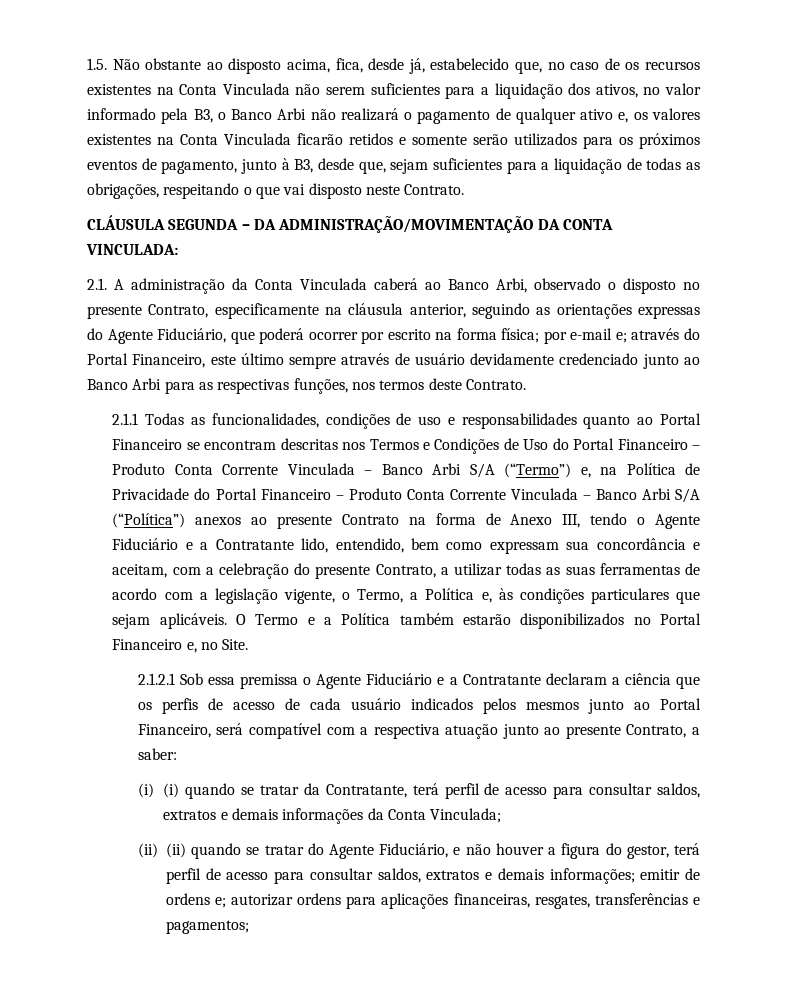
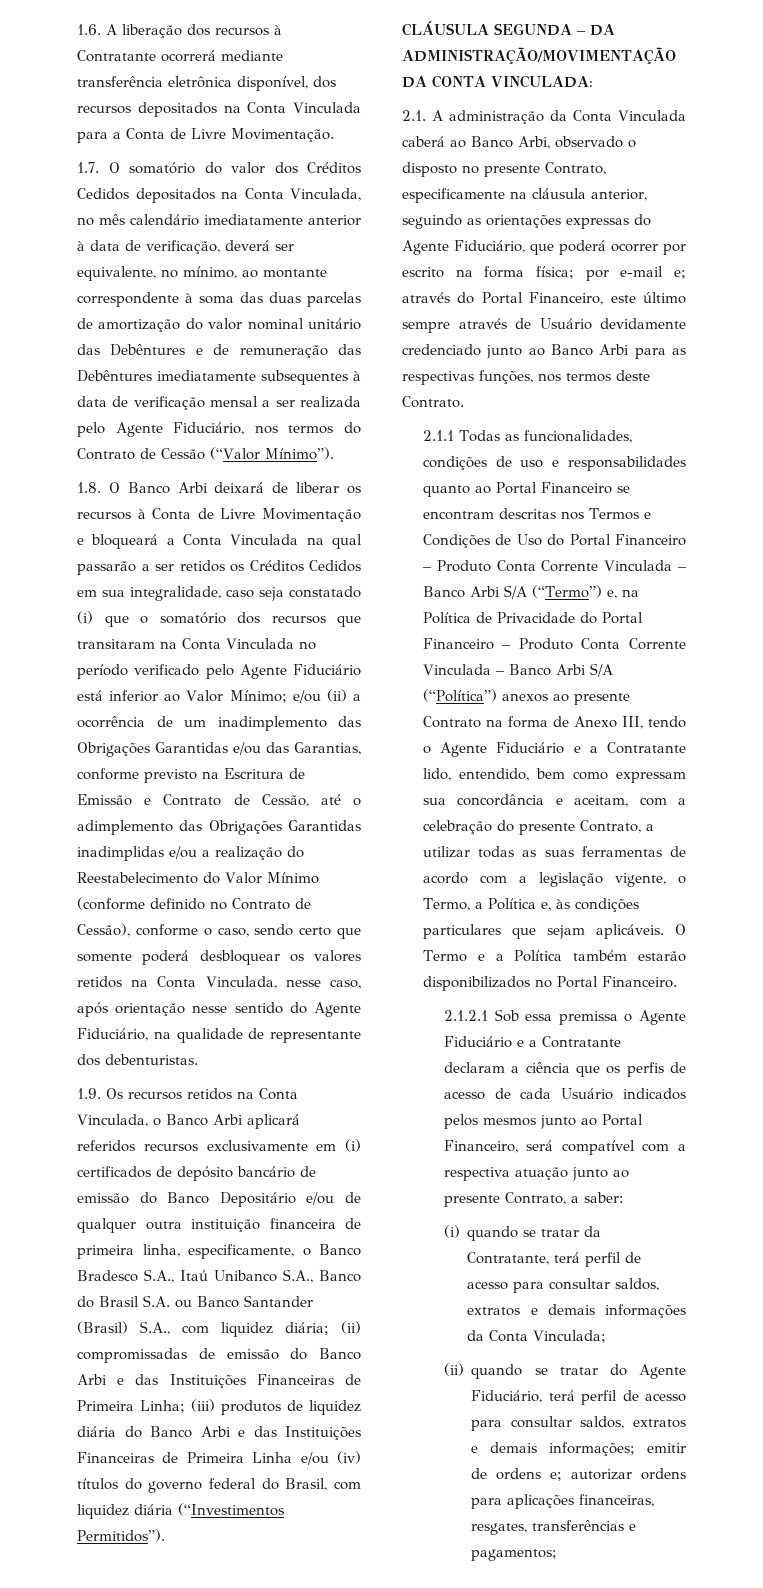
- 1.5. Não obstante ao disposto acima, fica, desde já, estabelecido que, no caso de os recursos existentes na Conta Vinculada não serem suficientes para a liquidação dos ativos, no valor informado pela B3, o Banco Arbi não realizará o pagamento de qualquer ativo e, os valores existentes na Conta Vinculada ficarão retidos e somente serão utilizados para os próximos eventos de pagamento, junto à B3, desde que, sejam suficientes para a liquidação de todas as obrigações, respeitando o que vai disposto neste Contrato.
+ 1.6. A liberação dos recursos à Contratante ocorrerá mediante transferência eletrônica disponível, dos recursos depositados na Conta Vinculada para a Conta de Livre Movimentação.
+ 1.7. O somatório do valor dos Créditos Cedidos depositados na Conta Vinculada, no mês calendário imediatamente anterior à data de verificação, deverá ser equivalente, no mínimo, ao montante correspondente à soma das duas parcelas de amortização do valor nominal unitário das Debêntures e de remuneração das Debêntures imediatamente subsequentes à data de verificação mensal a ser realizada pelo Agente Fiduciário, nos termos do Contrato de Cessão (“Valor Mínimo”).
+ 1.8. O Banco Arbi deixará de liberar os recursos à Conta de Livre Movimentação e bloqueará a Conta Vinculada na qual passarão a ser retidos os Créditos Cedidos em sua integralidade, caso seja constatado (i) que o somatório dos recursos que transitaram na Conta Vinculada no período verificado pelo Agente Fiduciário está inferior ao Valor Mínimo; e/ou (ii) a ocorrência de um inadimplemento das Obrigações Garantidas e/ou das Garantias, conforme previsto na Escritura de Emissão e Contrato de Cessão, até o adimplemento das Obrigações Garantidas inadimplidas e/ou a realização do Reestabelecimento do Valor Mínimo (conforme definido no Contrato de Cessão), conforme o caso, sendo certo que somente poderá desbloquear os valores retidos na Conta Vinculada, nesse caso, após orientação nesse sentido do Agente Fiduciário, na qualidade de representante dos debenturistas.
+ 1.9. Os recursos retidos na Conta Vinculada, o Banco Arbi aplicará referidos recursos exclusivamente em (i) certificados de depósito bancário de emissão do Banco Depositário e/ou de qualquer outra instituição financeira de primeira linha, especificamente, o Banco Bradesco S.A., Itaú Unibanco S.A., Banco do Brasil S.A. ou Banco Santander (Brasil) S.A., com liquidez diária; (ii) compromissadas de emissão do Banco Arbi e das Instituições Financeiras de Primeira Linha; (iii) produtos de liquidez diária do Banco Arbi e das Instituições Financeiras de Primeira Linha e/ou (iv) títulos do governo federal do Brasil, com liquidez diária (“Investimentos Permitidos”).
- através do Portal Financeiro, este último sempre através de usuário devidamente credenciado junto ao Banco Arbi para as respectivas funções, nos termos deste Contrato.
+ através do Portal Financeiro, este último sempre através de Usuário devidamente credenciado junto ao Banco Arbi para as respectivas funções, nos termos deste Contrato.
- O Termo e a Política também estarão disponibilizados no Portal Financeiro e, no Site.
+ O Termo e a Política também estarão disponibilizados no Portal Financeiro.
- 2.1.2.1 Sob essa premissa o Agente Fiduciário e a Contratante declaram a ciência que os perfis de acesso de cada usuário indicados pelos mesmos junto ao Portal Financeiro, será compatível com a respectiva atuação junto ao presente Contrato, a saber:
+ 2.1.2.1 Sob essa premissa o Agente Fiduciário e a Contratante declaram a ciência que os perfis de acesso de cada Usuário indicados pelos mesmos junto ao Portal Financeiro, será compatível com a respectiva atuação junto ao presente Contrato, a saber:
- (i) (i) quando se tratar da Contratante, terá perfil de acesso para consultar saldos, extratos e demais informações da Conta Vinculada;
+ (i) quando se tratar da Contratante, terá perfil de acesso para consultar saldos, extratos e demais informações da Conta Vinculada;
- (ii) (ii) quando se tratar do Agente Fiduciário, e não houver a figura do gestor, terá perfil de acesso para consultar saldos, extratos e demais informações; emitir de ordens e; autorizar ordens para aplicações financeiras, resgates, transferências e pagamentos;
+ (ii) quando se tratar do Agente Fiduciário, terá perfil de acesso para consultar saldos, extratos e demais informações; emitir de ordens e; autorizar ordens para aplicações financeiras, resgates, transferências e pagamentos;

